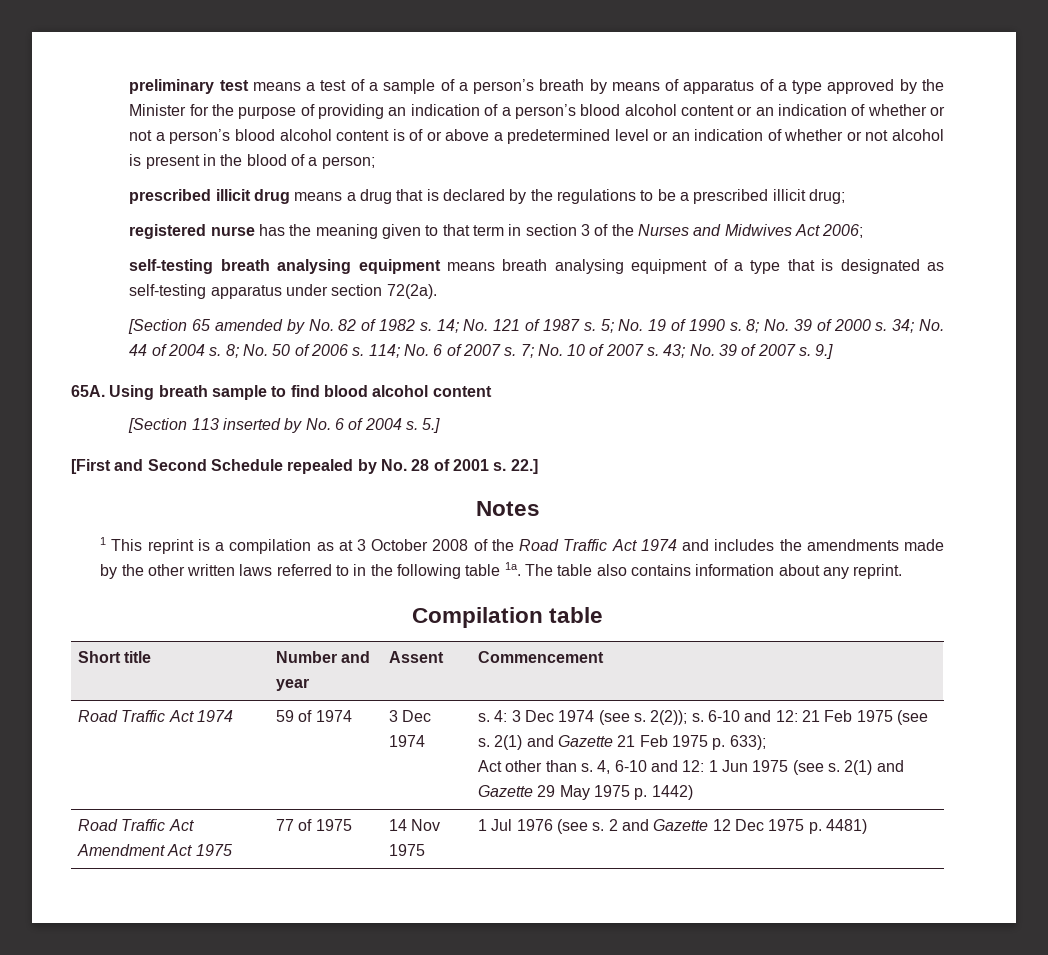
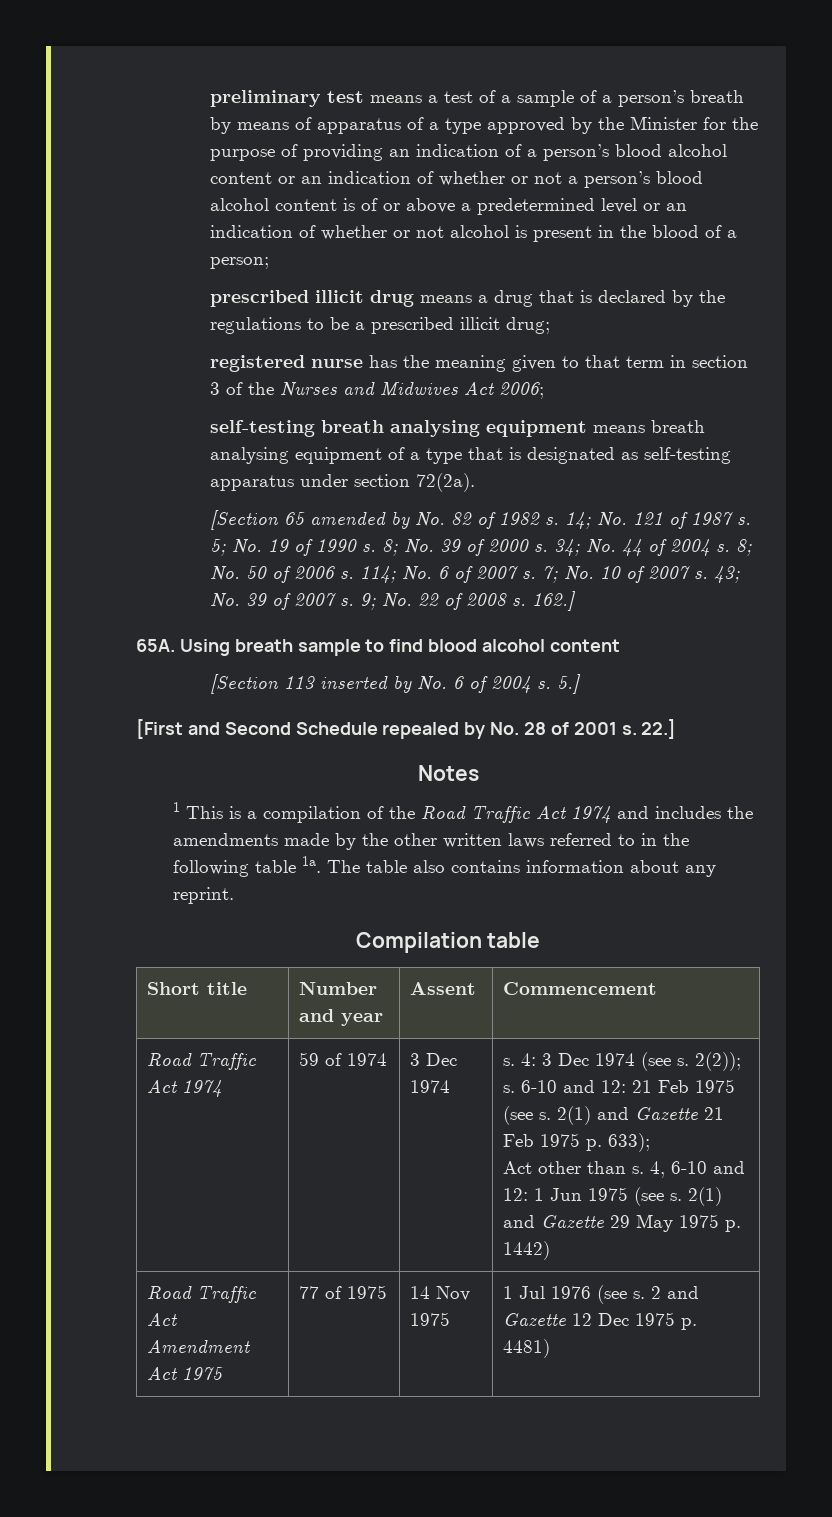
- 9.]
+ 9; No. 22 of 2008 s. 162.]
- 1 This reprint is a compilation as at 3 October 2008 of the Road Traffic Act 1974 and includes the amendments made by the other written laws referred to in the following table 1a.
+ 1 This is a compilation of the Road Traffic Act 1974 and includes the amendments made by the other written laws referred to in the following table 1a.

